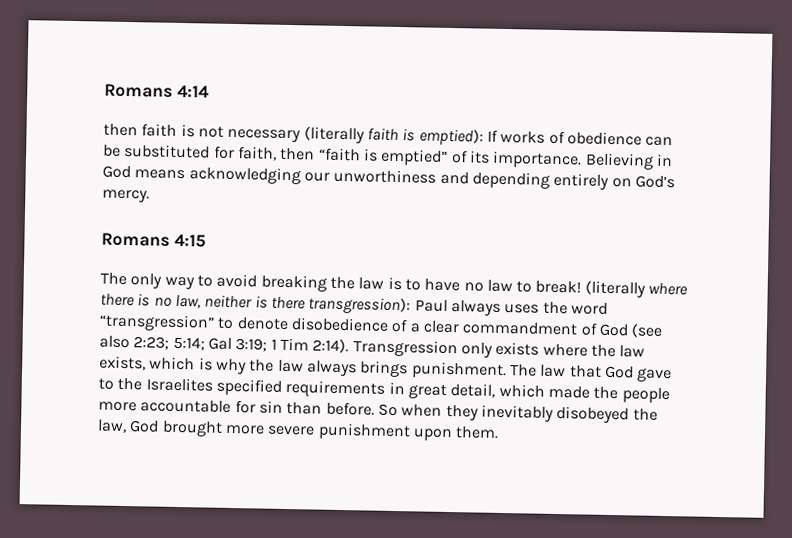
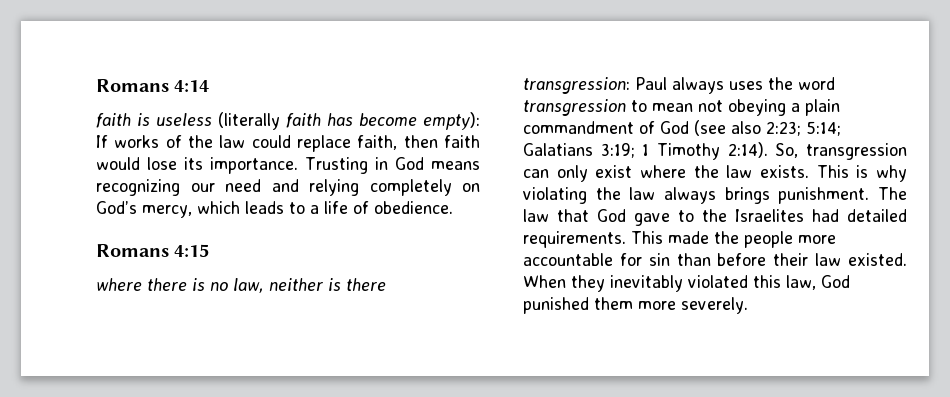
- then faith is not necessary (literally faith is emptied): If works of obedience can be substituted for faith, then “faith is emptied” of its importance.
+ faith is useless (literally faith has become empty): If works of the law could replace faith, then faith would lose its importance.
- Believing in God means acknowledging our unworthiness and depending entirely on God’s mercy.
+ Trusting in God means recognizing our need and relying completely on God’s mercy, which leads to a life of obedience.
  Romans 4:15
- The only way to avoid breaking the law is to have no law to break! (literally where there is no law, neither is there transgression): Paul always uses the word “transgression” to denote disobedience of a clear commandment of God (see also 2:23; 5:14; Gal 3:19; 1 Tim 2:14). Transgression only exists where the law exists, which is why the law always brings punishment.
+ where there is no law, neither is there transgression: Paul always uses the word transgression to mean not obeying a plain commandment of God (see also 2:23; 5:14; Galatians 3:19; 1 Timothy 2:14). So, transgression can only exist where the law exists. This is why violating the law always brings punishment.
- The law that God gave to the Israelites specified requirements in great detail, which made the people more accountable for sin than before. So when they inevitably disobeyed the law, God brought more severe punishment upon them.
+ The law that God gave to the Israelites had detailed requirements. This made the people more accountable for sin than before their law existed. When they inevitably violated this law, God punished them more severely.

